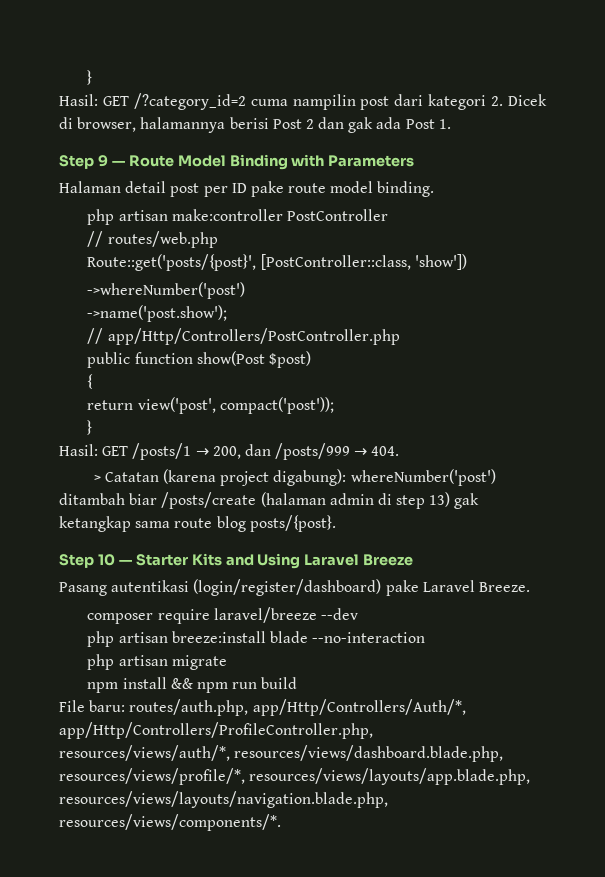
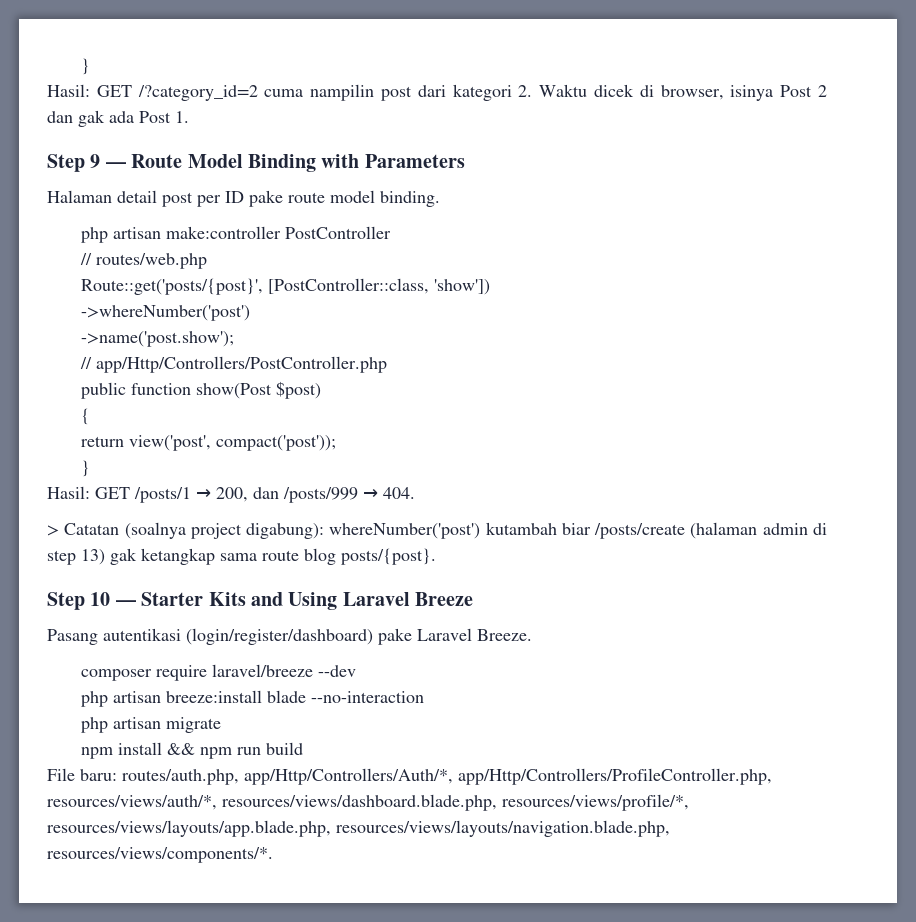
- Hasil: GET /?category_id=2 cuma nampilin post dari kategori 2. Dicek di browser, halamannya berisi Post 2 dan gak ada Post 1.
+ Hasil: GET /?category_id=2 cuma nampilin post dari kategori 2. Waktu dicek di browser, isinya Post 2 dan gak ada Post 1.
- > Catatan (karena project digabung): whereNumber('post') ditambah biar /posts/create (halaman admin di step 13) gak ketangkap sama route blog posts/{post}.
+ > Catatan (soalnya project digabung): whereNumber('post') kutambah biar /posts/create (halaman admin di step 13) gak ketangkap sama route blog posts/{post}.

